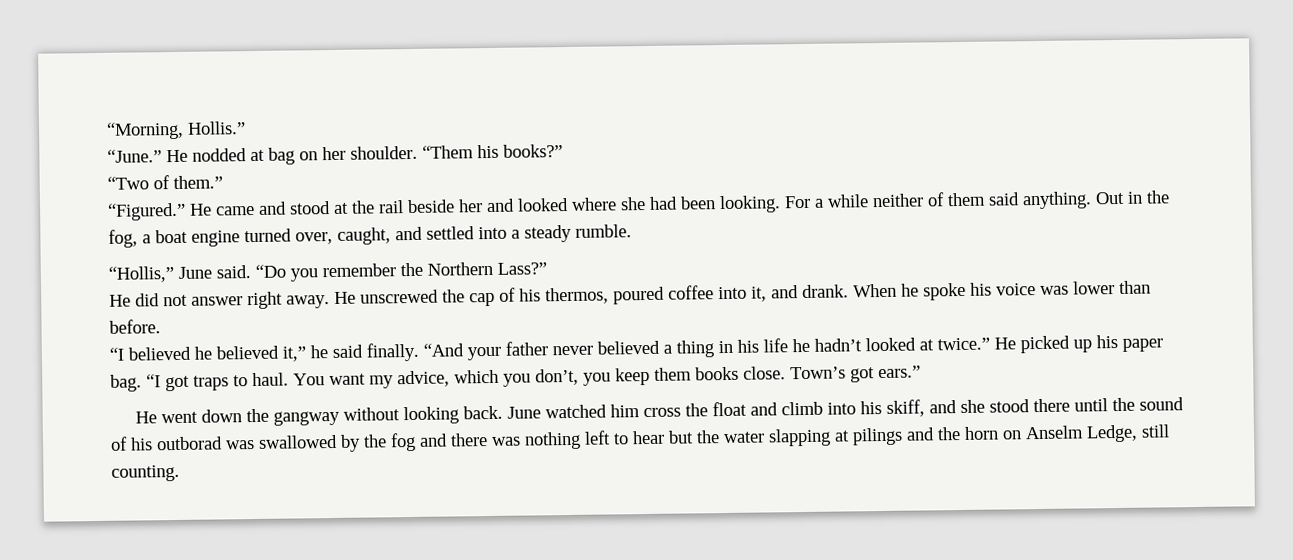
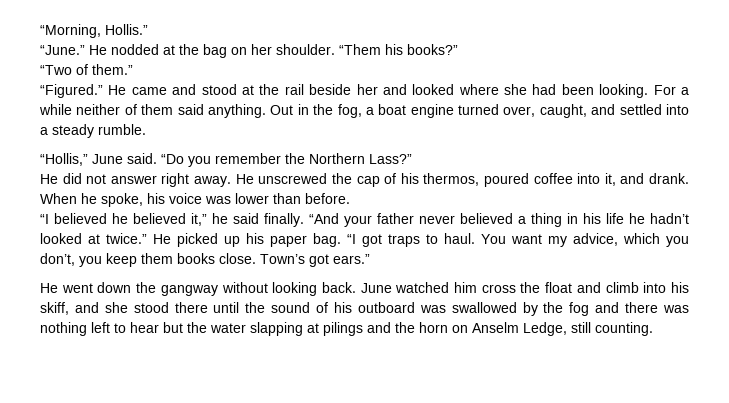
- He nodded at bag on her shoulder.
+ He nodded at the bag on her shoulder.
- When he spoke his voice was lower than before.
+ When he spoke, his voice was lower than before.
- June watched him cross the float and climb into his skiff, and she stood there until the sound of his outborad was swallowed by the fog and there was nothing left to hear but the water slapping at pilings and the horn on Anselm Ledge, still counting.
+ June watched him cross the float and climb into his skiff, and she stood there until the sound of his outboard was swallowed by the fog and there was nothing left to hear but the water slapping at pilings and the horn on Anselm Ledge, still counting.

